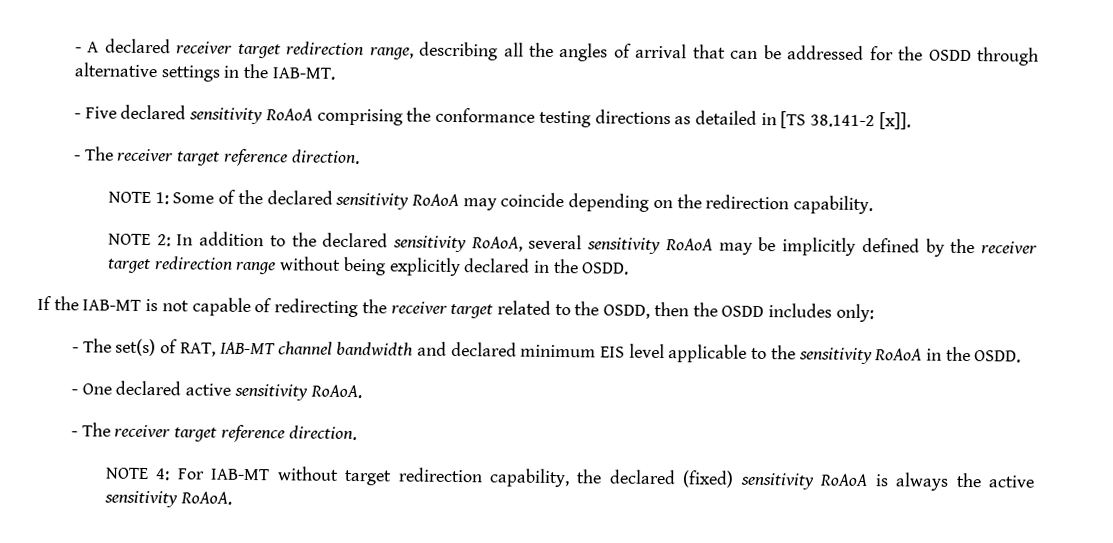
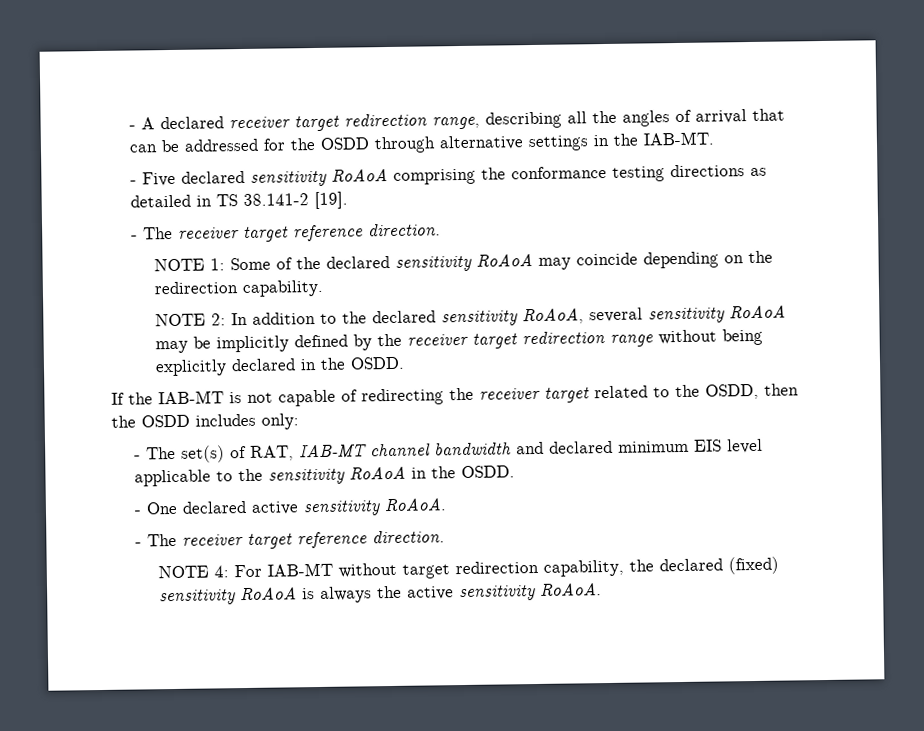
- - Five declared sensitivity RoAoA comprising the conformance testing directions as detailed in [TS 38.141-2 [x]].
+ - Five declared sensitivity RoAoA comprising the conformance testing directions as detailed in TS 38.141-2 [19].

